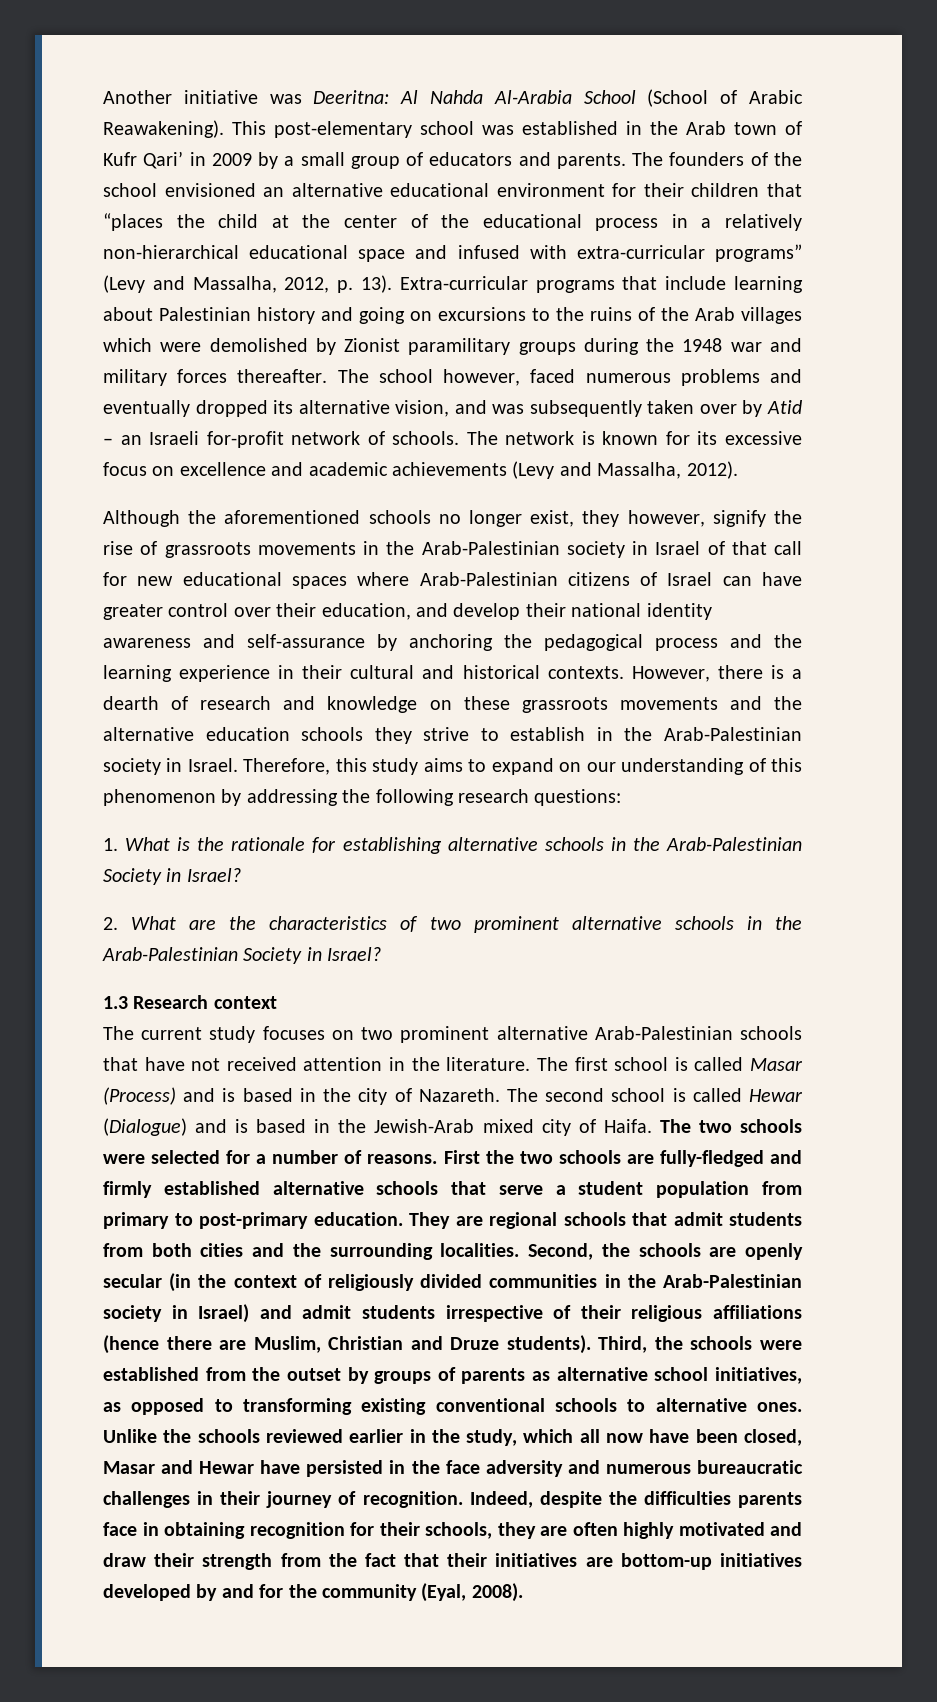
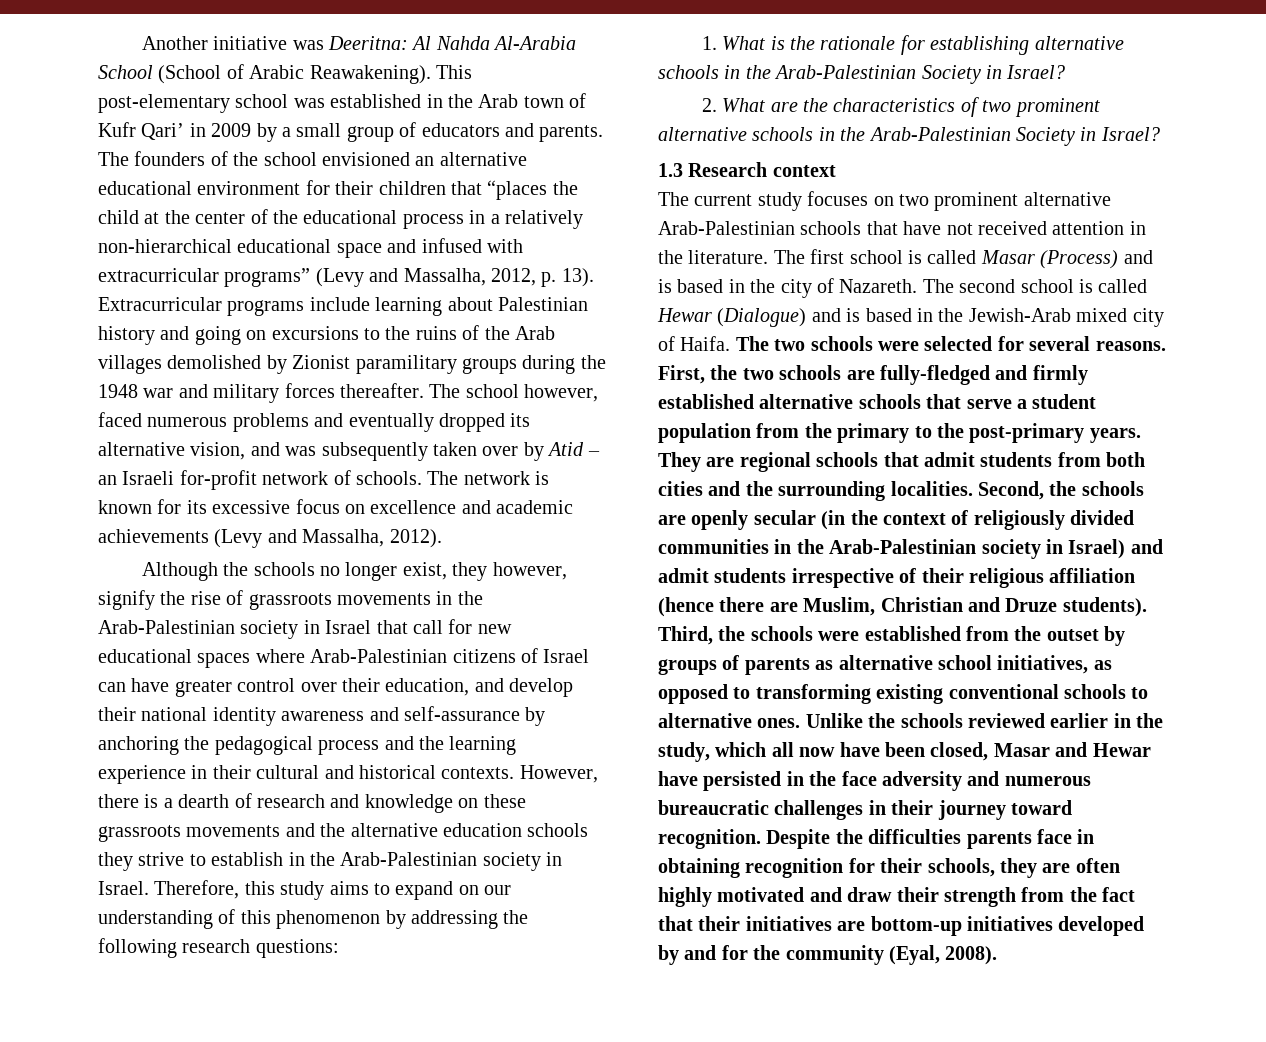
- The founders of the school envisioned an alternative educational environment for their children that “places the child at the center of the educational process in a relatively non-hierarchical educational space and infused with extra-curricular programs” (Levy and Massalha, 2012, p. 13).
+ The founders of the school envisioned an alternative educational environment for their children that “places the child at the center of the educational process in a relatively non-hierarchical educational space and infused with extracurricular programs” (Levy and Massalha, 2012, p. 13).
- Extra-curricular programs that include learning about Palestinian history and going on excursions to the ruins of the Arab villages which were demolished by Zionist paramilitary groups during the 1948 war and military forces thereafter.
+ Extracurricular programs include learning about Palestinian history and going on excursions to the ruins of the Arab villages demolished by Zionist paramilitary groups during the 1948 war and military forces thereafter.
- Although the aforementioned schools no longer exist, they however, signify the rise of grassroots movements in the Arab-Palestinian society in Israel of that call for new educational spaces where Arab-Palestinian citizens of Israel can have greater control over their education, and develop their national identity awareness and self-assurance by anchoring the pedagogical process and the learning experience in their cultural and historical contexts.
+ Although the schools no longer exist, they however, signify the rise of grassroots movements in the Arab-Palestinian society in Israel that call for new educational spaces where Arab-Palestinian citizens of Israel can have greater control over their education, and develop their national identity awareness and self-assurance by anchoring the pedagogical process and the learning experience in their cultural and historical contexts.
- The two schools were selected for a number of reasons. First the two schools are fully-fledged and firmly established alternative schools that serve a student population from primary to post-primary education.
+ The two schools were selected for several reasons. First, the two schools are fully-fledged and firmly established alternative schools that serve a student population from the primary to the post-primary years.
- Second, the schools are openly secular (in the context of religiously divided communities in the Arab-Palestinian society in Israel) and admit students irrespective of their religious affiliations (hence there are Muslim, Christian and Druze students).
+ Second, the schools are openly secular (in the context of religiously divided communities in the Arab-Palestinian society in Israel) and admit students irrespective of their religious affiliation (hence there are Muslim, Christian and Druze students).
- Unlike the schools reviewed earlier in the study, which all now have been closed, Masar and Hewar have persisted in the face adversity and numerous bureaucratic challenges in their journey of recognition. Indeed, despite the difficulties parents face in obtaining recognition for their schools, they are often highly motivated and draw their strength from the fact that their initiatives are bottom-up initiatives developed by and for the community (Eyal, 2008).
+ Unlike the schools reviewed earlier in the study, which all now have been closed, Masar and Hewar have persisted in the face adversity and numerous bureaucratic challenges in their journey toward recognition. Despite the difficulties parents face in obtaining recognition for their schools, they are often highly motivated and draw their strength from the fact that their initiatives are bottom-up initiatives developed by and for the community (Eyal, 2008).

